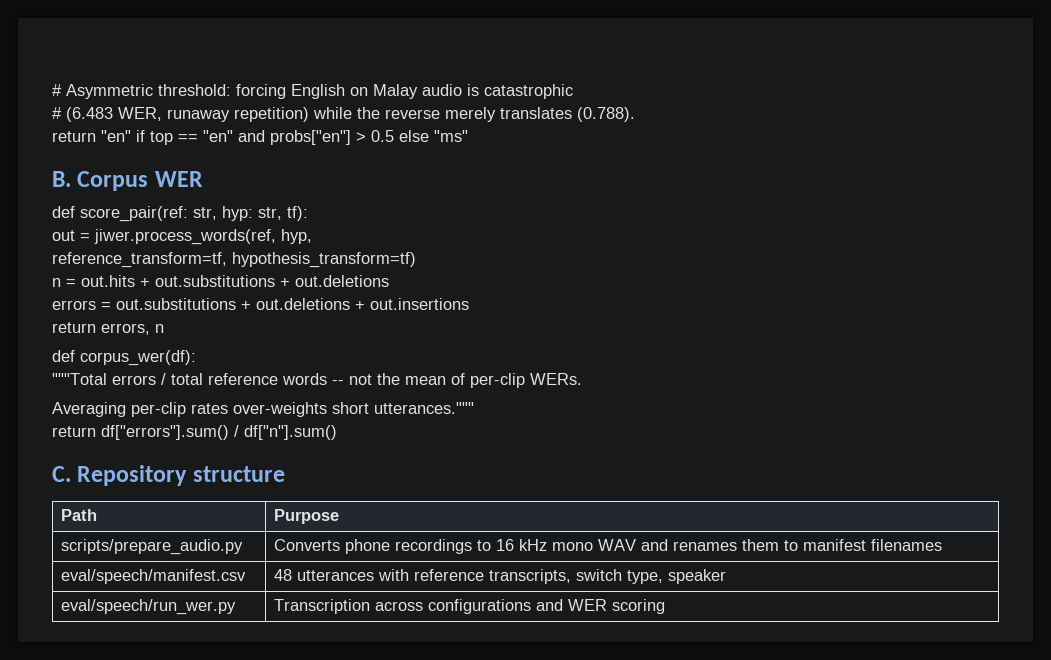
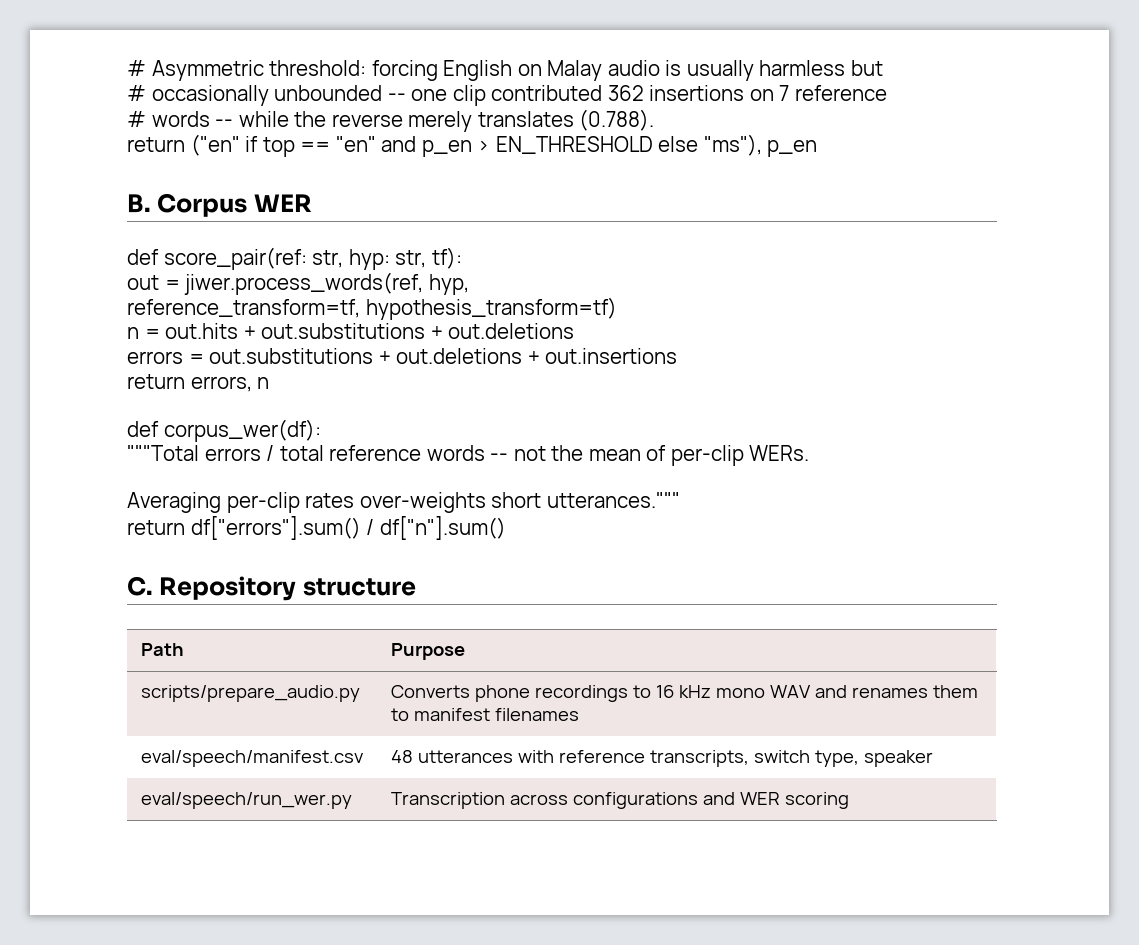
- # Asymmetric threshold: forcing English on Malay audio is catastrophic
- # (6.483 WER, runaway repetition) while the reverse merely translates (0.788).
+ # Asymmetric threshold: forcing English on Malay audio is usually harmless but
+ # occasionally unbounded -- one clip contributed 362 insertions on 7 reference
+ # words -- while the reverse merely translates (0.788).
- return "en" if top == "en" and probs["en"] > 0.5 else "ms"
+ return ("en" if top == "en" and p_en > EN_THRESHOLD else "ms"), p_en

